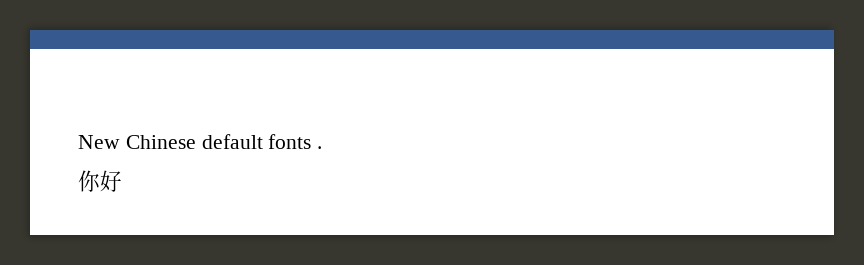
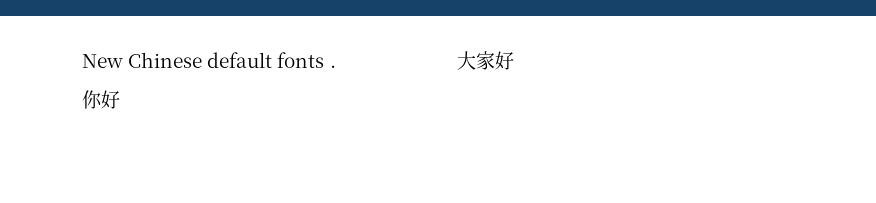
+ 大家好

